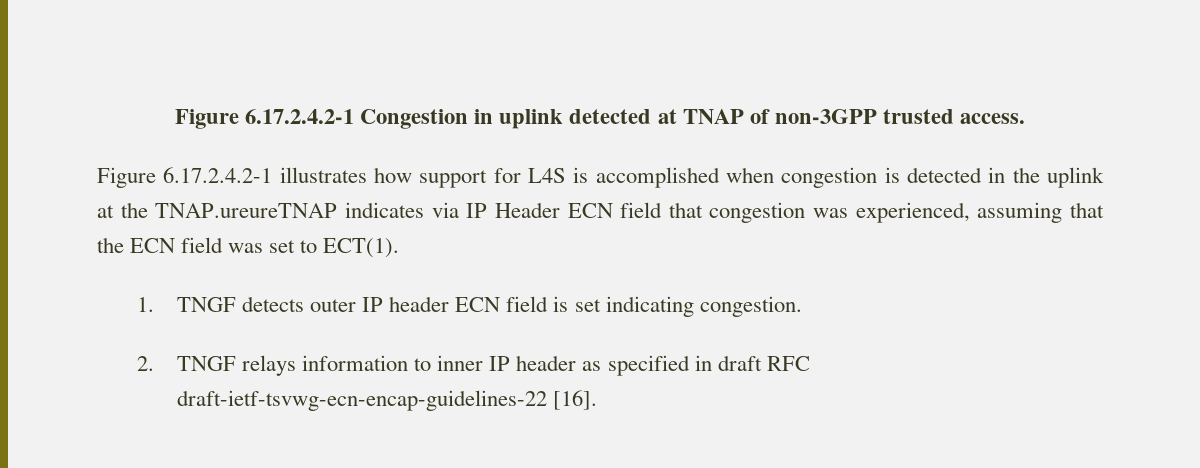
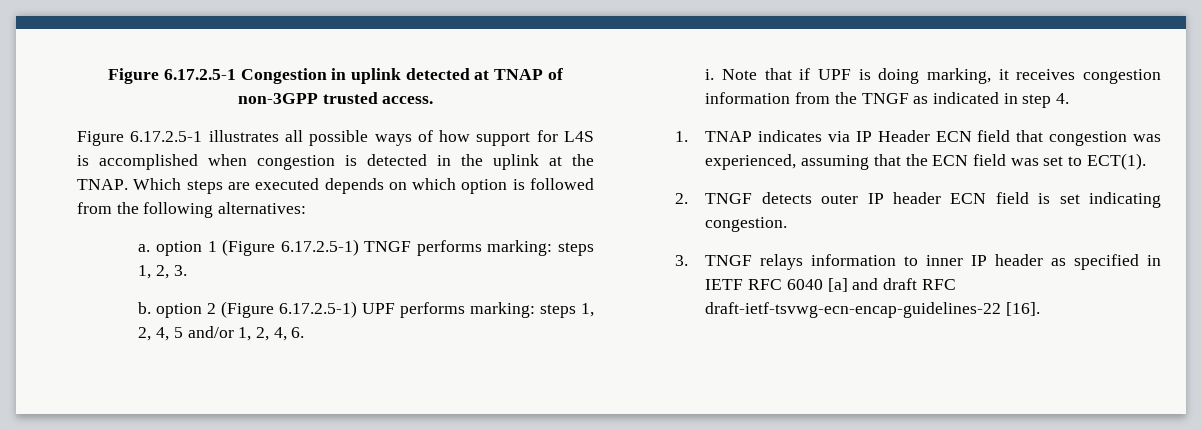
- Figure 6.17.2.4.2-1 Congestion in uplink detected at TNAP of non-3GPP trusted access.
+ Figure 6.17.2.5-1 Congestion in uplink detected at TNAP of non-3GPP trusted access.
- Figure 6.17.2.4.2-1 illustrates how support for L4S is accomplished when congestion is detected in the uplink at the TNAP.ureureTNAP indicates via IP Header ECN field that congestion was experienced, assuming that the ECN field was set to ECT(1).
+ Figure 6.17.2.5-1 illustrates all possible ways of how support for L4S is accomplished when congestion is detected in the uplink at the TNAP. Which steps are executed depends on which option is followed from the following alternatives:
+ a. option 1 (Figure 6.17.2.5-1) TNGF performs marking: steps 1, 2, 3.
+ b. option 2 (Figure 6.17.2.5-1) UPF performs marking: steps 1, 2, 4, 5 and/or 1, 2, 4, 6.
+ i. Note that if UPF is doing marking, it receives congestion information from the TNGF as indicated in step 4.
+ 1. TNAP indicates via IP Header ECN field that congestion was experienced, assuming that the ECN field was set to ECT(1).
- 1. TNGF detects outer IP header ECN field is set indicating congestion.
+ 2. TNGF detects outer IP header ECN field is set indicating congestion.
- 2. TNGF relays information to inner IP header as specified in draft RFC draft-ietf-tsvwg-ecn-encap-guidelines-22 [16].
+ 3. TNGF relays information to inner IP header as specified in IETF RFC 6040 [a] and draft RFC draft-ietf-tsvwg-ecn-encap-guidelines-22 [16].

